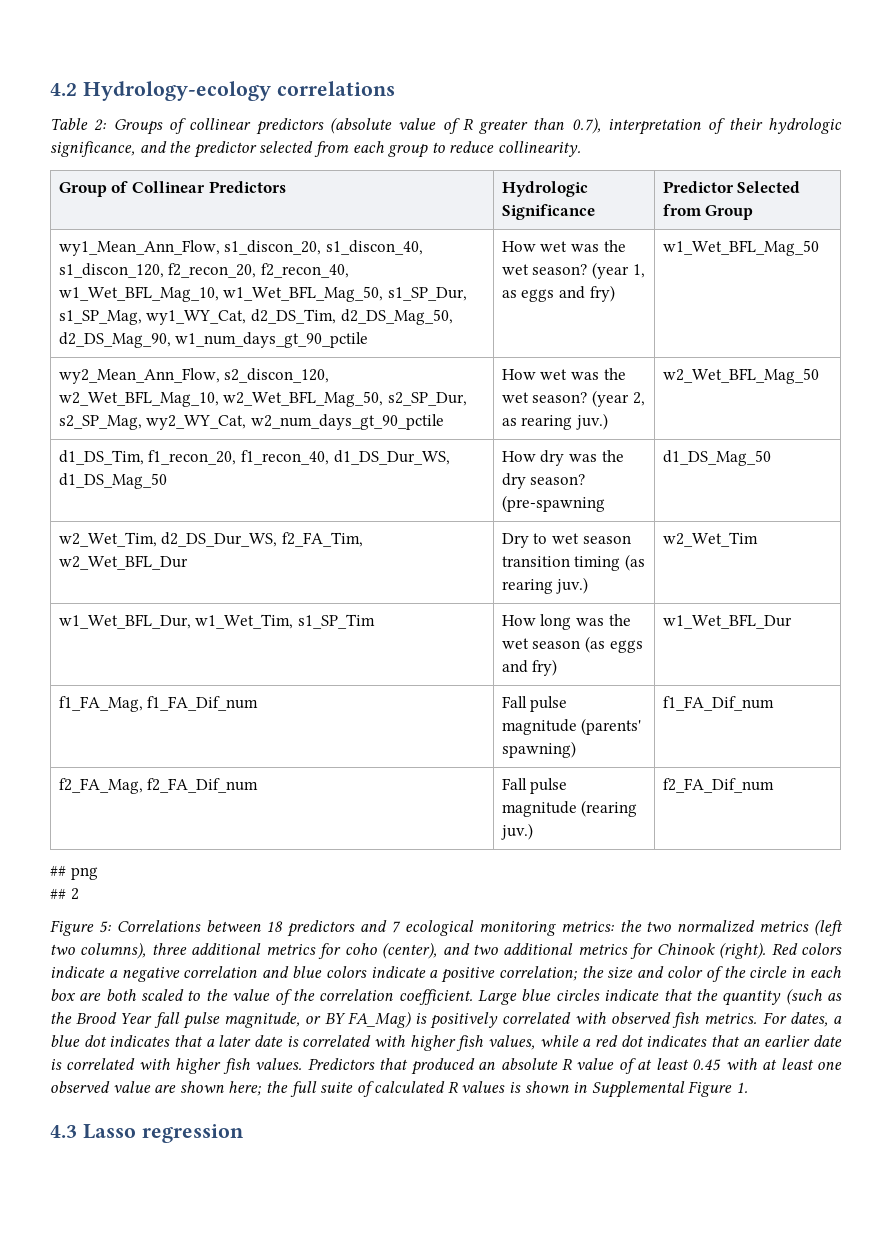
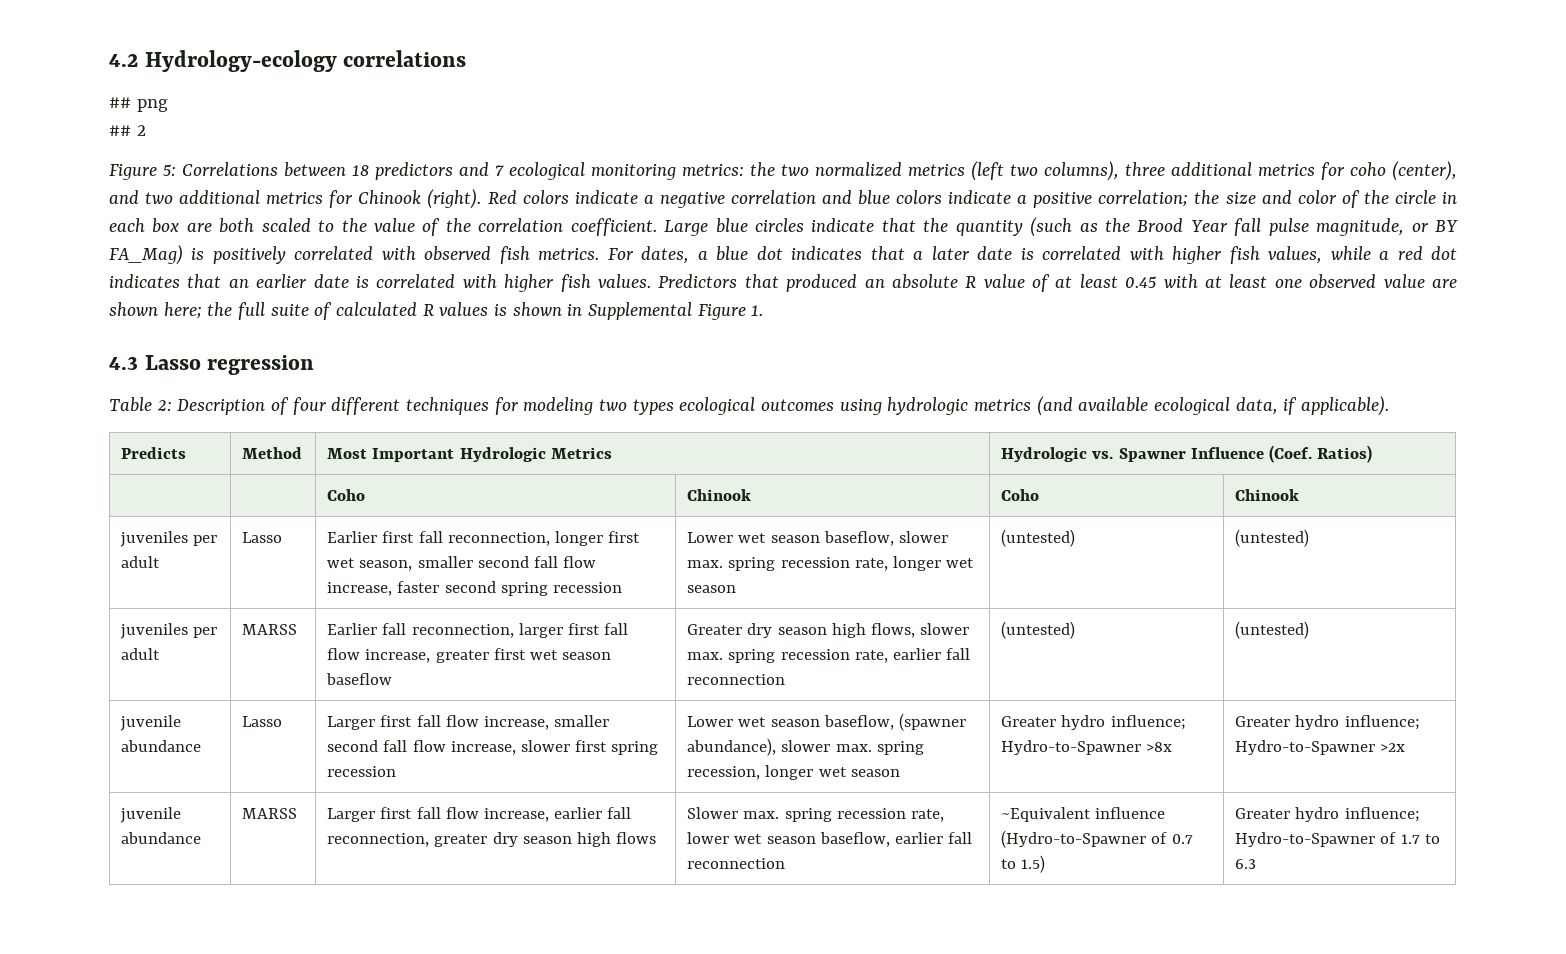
- Table 2: Groups of collinear predictors (absolute value of R greater than 0.7), interpretation of their hydrologic significance, and the predictor selected from each group to reduce collinearity.
- Group of Collinear Predictors | Hydrologic Significance | Predictor Selected from Group
- wy1_Mean_Ann_Flow, s1_discon_20, s1_discon_40, s1_discon_120, f2_recon_20, f2_recon_40, w1_Wet_BFL_Mag_10, w1_Wet_BFL_Mag_50, s1_SP_Dur, s1_SP_Mag, wy1_WY_Cat, d2_DS_Tim, d2_DS_Mag_50, d2_DS_Mag_90, w1_num_days_gt_90_pctile | How wet was the wet season? (year 1, as eggs and fry) | w1_Wet_BFL_Mag_50
- wy2_Mean_Ann_Flow, s2_discon_120, w2_Wet_BFL_Mag_10, w2_Wet_BFL_Mag_50, s2_SP_Dur, s2_SP_Mag, wy2_WY_Cat, w2_num_days_gt_90_pctile | How wet was the wet season? (year 2, as rearing juv.) | w2_Wet_BFL_Mag_50
- d1_DS_Tim, f1_recon_20, f1_recon_40, d1_DS_Dur_WS, d1_DS_Mag_50 | How dry was the dry season? (pre-spawning | d1_DS_Mag_50
- w2_Wet_Tim, d2_DS_Dur_WS, f2_FA_Tim, w2_Wet_BFL_Dur | Dry to wet season transition timing (as rearing juv.) | w2_Wet_Tim
- w1_Wet_BFL_Dur, w1_Wet_Tim, s1_SP_Tim | How long was the wet season (as eggs and fry) | w1_Wet_BFL_Dur
- f1_FA_Mag, f1_FA_Dif_num | Fall pulse magnitude (parents' spawning) | f1_FA_Dif_num
- f2_FA_Mag, f2_FA_Dif_num | Fall pulse magnitude (rearing juv.) | f2_FA_Dif_num
+ Table 2: Description of four different techniques for modeling two types ecological outcomes using hydrologic metrics (and available ecological data, if applicable).
+ Predicts | Method | Most Important Hydrologic Metrics | Hydrologic vs. Spawner Influence (Coef. Ratios)
+ | | Coho | Chinook | Coho | Chinook
+ juveniles per adult | Lasso | Earlier first fall reconnection, longer first wet season, smaller second fall flow increase, faster second spring recession | Lower wet season baseflow, slower max. spring recession rate, longer wet season | (untested) | (untested)
+ juveniles per adult | MARSS | Earlier fall reconnection, larger first fall flow increase, greater first wet season baseflow | Greater dry season high flows, slower max. spring recession rate, earlier fall reconnection | (untested) | (untested)
+ juvenile abundance | Lasso | Larger first fall flow increase, smaller second fall flow increase, slower first spring recession | Lower wet season baseflow, (spawner abundance), slower max. spring recession, longer wet season | Greater hydro influence; Hydro-to-Spawner >8x | Greater hydro influence; Hydro-to-Spawner >2x
+ juvenile abundance | MARSS | Larger first fall flow increase, earlier fall reconnection, greater dry season high flows | Slower max. spring recession rate, lower wet season baseflow, earlier fall reconnection | ~Equivalent influence (Hydro-to-Spawner of 0.7 to 1.5) | Greater hydro influence; Hydro-to-Spawner of 1.7 to 6.3

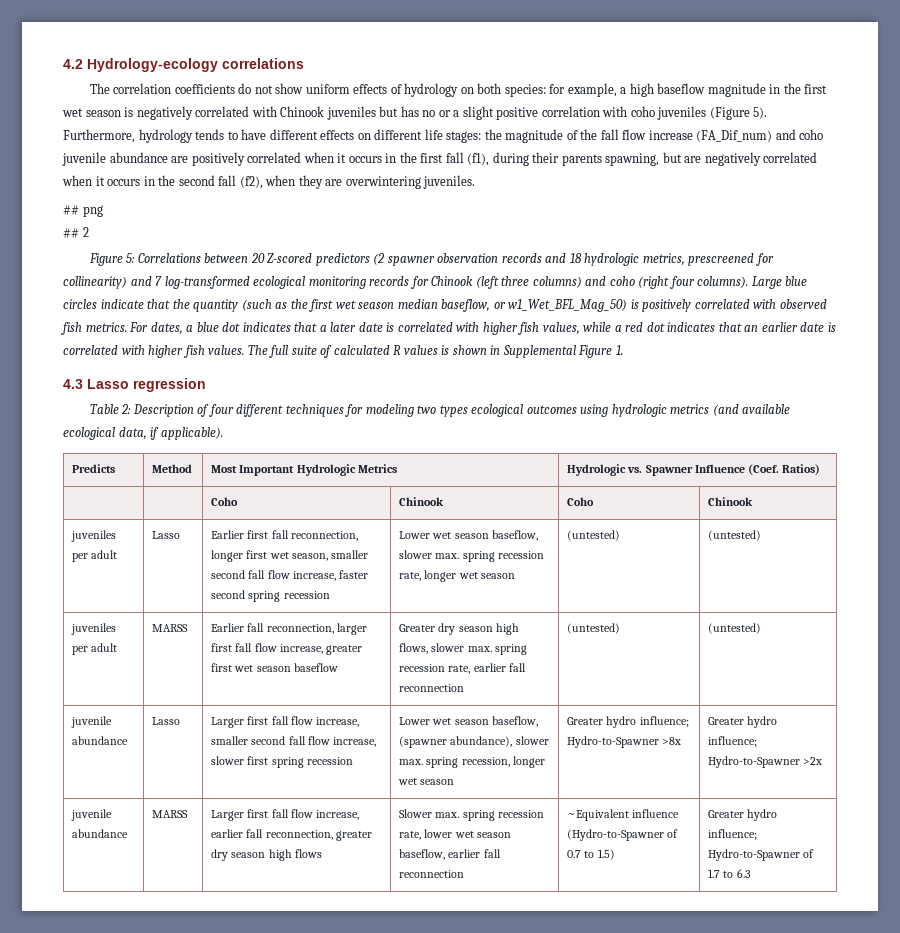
+ The correlation coefficients do not show uniform effects of hydrology on both species: for example, a high baseflow magnitude in the first wet season is negatively correlated with Chinook juveniles but has no or a slight positive correlation with coho juveniles (Figure 5). Furthermore, hydrology tends to have different effects on different life stages: the magnitude of the fall flow increase (FA_Dif_num) and coho juvenile abundance are positively correlated when it occurs in the first fall (f1), during their parents spawning, but are negatively correlated when it occurs in the second fall (f2), when they are overwintering juveniles.
- Figure 5: Correlations between 18 predictors and 7 ecological monitoring metrics: the two normalized metrics (left two columns), three additional metrics for coho (center), and two additional metrics for Chinook (right). Red colors indicate a negative correlation and blue colors indicate a positive correlation; the size and color of the circle in each box are both scaled to the value of the correlation coefficient.
+ Figure 5: Correlations between 20 Z-scored predictors (2 spawner observation records and 18 hydrologic metrics, prescreened for collinearity) and 7 log-transformed ecological monitoring records for Chinook (left three columns) and coho (right four columns).
- Large blue circles indicate that the quantity (such as the Brood Year fall pulse magnitude, or BY FA_Mag) is positively correlated with observed fish metrics.
+ Large blue circles indicate that the quantity (such as the first wet season median baseflow, or w1_Wet_BFL_Mag_50) is positively correlated with observed fish metrics.
- Predictors that produced an absolute R value of at least 0.45 with at least one observed value are shown here; the full suite of calculated R values is shown in Supplemental Figure 1.
+ The full suite of calculated R values is shown in Supplemental Figure 1.

